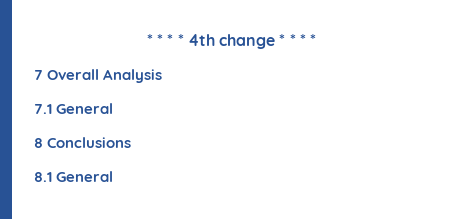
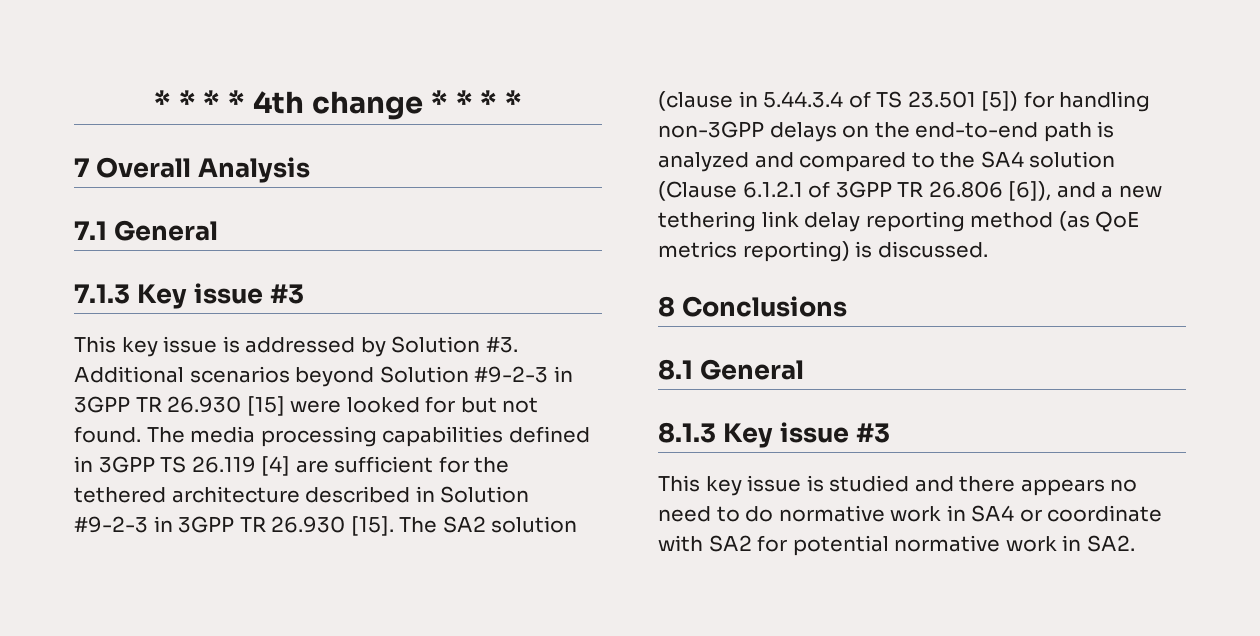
+ 7.1.3 Key issue #3
+ This key issue is addressed by Solution #3. Additional scenarios beyond Solution #9-2-3 in 3GPP TR 26.930 [15] were looked for but not found. The media processing capabilities defined in 3GPP TS 26.119 [4] are sufficient for the tethered architecture described in Solution #9-2-3 in 3GPP TR 26.930 [15]. The SA2 solution (clause in 5.44.3.4 of TS 23.501 [5]) for handling non-3GPP delays on the end-to-end path is analyzed and compared to the SA4 solution (Clause 6.1.2.1 of 3GPP TR 26.806 [6]), and a new tethering link delay reporting method (as QoE metrics reporting) is discussed.
  8 Conclusions
  8.1 General
+ 8.1.3 Key issue #3
+ This key issue is studied and there appears no need to do normative work in SA4 or coordinate with SA2 for potential normative work in SA2.

